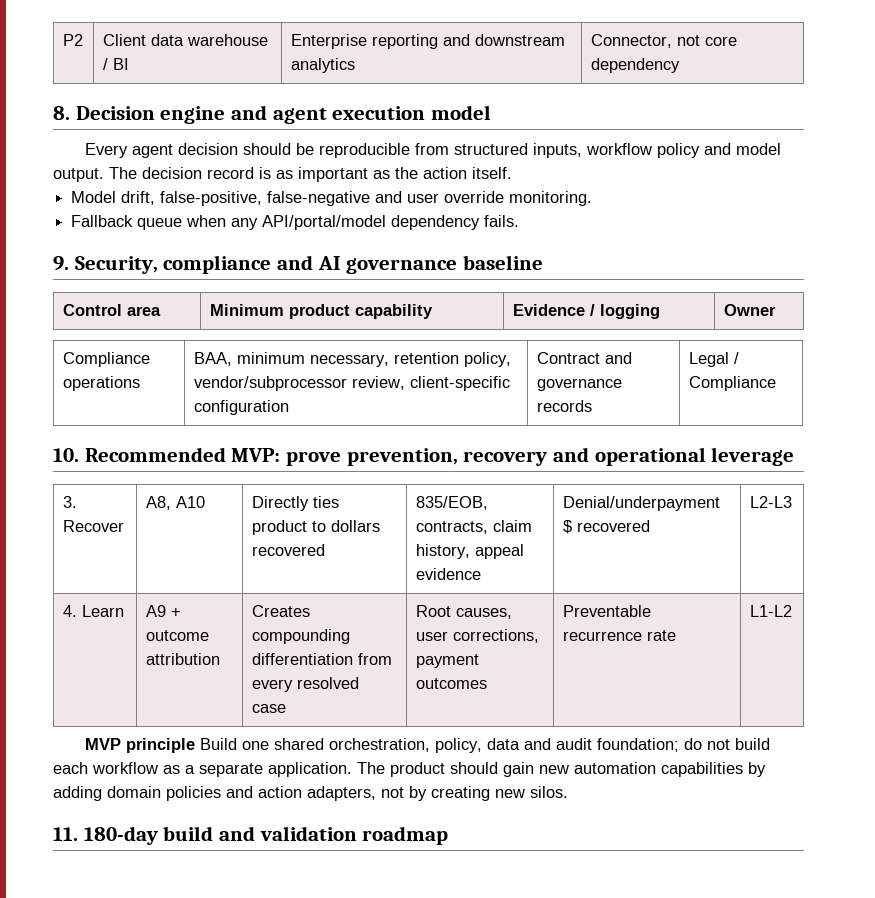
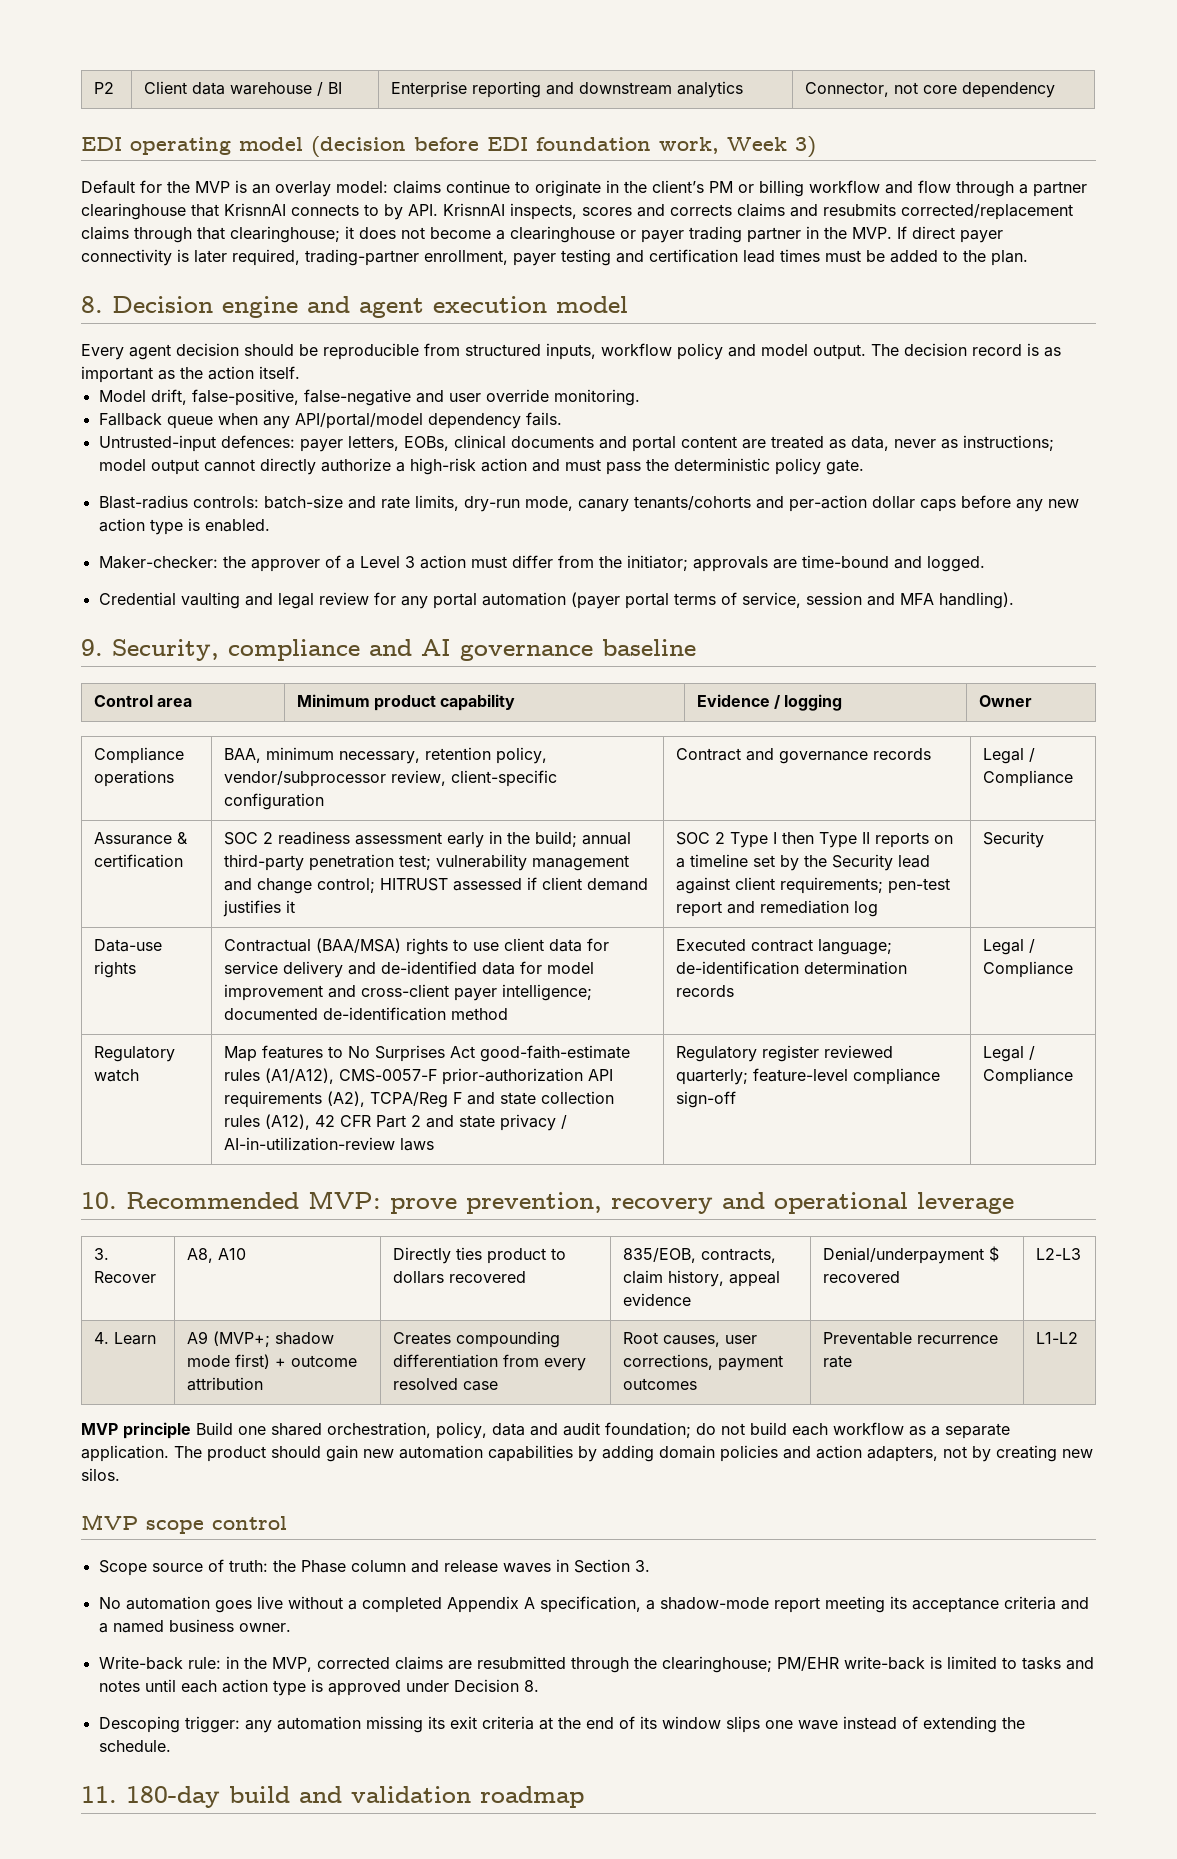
+ EDI operating model (decision before EDI foundation work, Week 3)
+ Default for the MVP is an overlay model: claims continue to originate in the client’s PM or billing workflow and flow through a partner clearinghouse that KrisnnAI connects to by API. KrisnnAI inspects, scores and corrects claims and resubmits corrected/replacement claims through that clearinghouse; it does not become a clearinghouse or payer trading partner in the MVP. If direct payer connectivity is later required, trading-partner enrollment, payer testing and certification lead times must be added to the plan.
+ Untrusted-input defences: payer letters, EOBs, clinical documents and portal content are treated as data, never as instructions; model output cannot directly authorize a high-risk action and must pass the deterministic policy gate.
+ Blast-radius controls: batch-size and rate limits, dry-run mode, canary tenants/cohorts and per-action dollar caps before any new action type is enabled.
+ Maker-checker: the approver of a Level 3 action must differ from the initiator; approvals are time-bound and logged.
+ Credential vaulting and legal review for any portal automation (payer portal terms of service, session and MFA handling).
+ Assurance & certification | SOC 2 readiness assessment early in the build; annual third-party penetration test; vulnerability management and change control; HITRUST assessed if client demand justifies it | SOC 2 Type I then Type II reports on a timeline set by the Security lead against client requirements; pen-test report and remediation log | Security
+ Data-use rights | Contractual (BAA/MSA) rights to use client data for service delivery and de-identified data for model improvement and cross-client payer intelligence; documented de-identification method | Executed contract language; de-identification determination records | Legal / Compliance
+ Regulatory watch | Map features to No Surprises Act good-faith-estimate rules (A1/A12), CMS-0057-F prior-authorization API requirements (A2), TCPA/Reg F and state collection rules (A12), 42 CFR Part 2 and state privacy / AI-in-utilization-review laws | Regulatory register reviewed quarterly; feature-level compliance sign-off | Legal / Compliance
- 4. Learn | A9 + outcome attribution | Creates compounding differentiation from every resolved case | Root causes, user corrections, payment outcomes | Preventable recurrence rate | L1-L2
+ 4. Learn | A9 (MVP+; shadow mode first) + outcome attribution | Creates compounding differentiation from every resolved case | Root causes, user corrections, payment outcomes | Preventable recurrence rate | L1-L2
+ MVP scope control
+ Scope source of truth: the Phase column and release waves in Section 3.
+ No automation goes live without a completed Appendix A specification, a shadow-mode report meeting its acceptance criteria and a named business owner.
+ Write-back rule: in the MVP, corrected claims are resubmitted through the clearinghouse; PM/EHR write-back is limited to tasks and notes until each action type is approved under Decision 8.
+ Descoping trigger: any automation missing its exit criteria at the end of its window slips one wave instead of extending the schedule.

